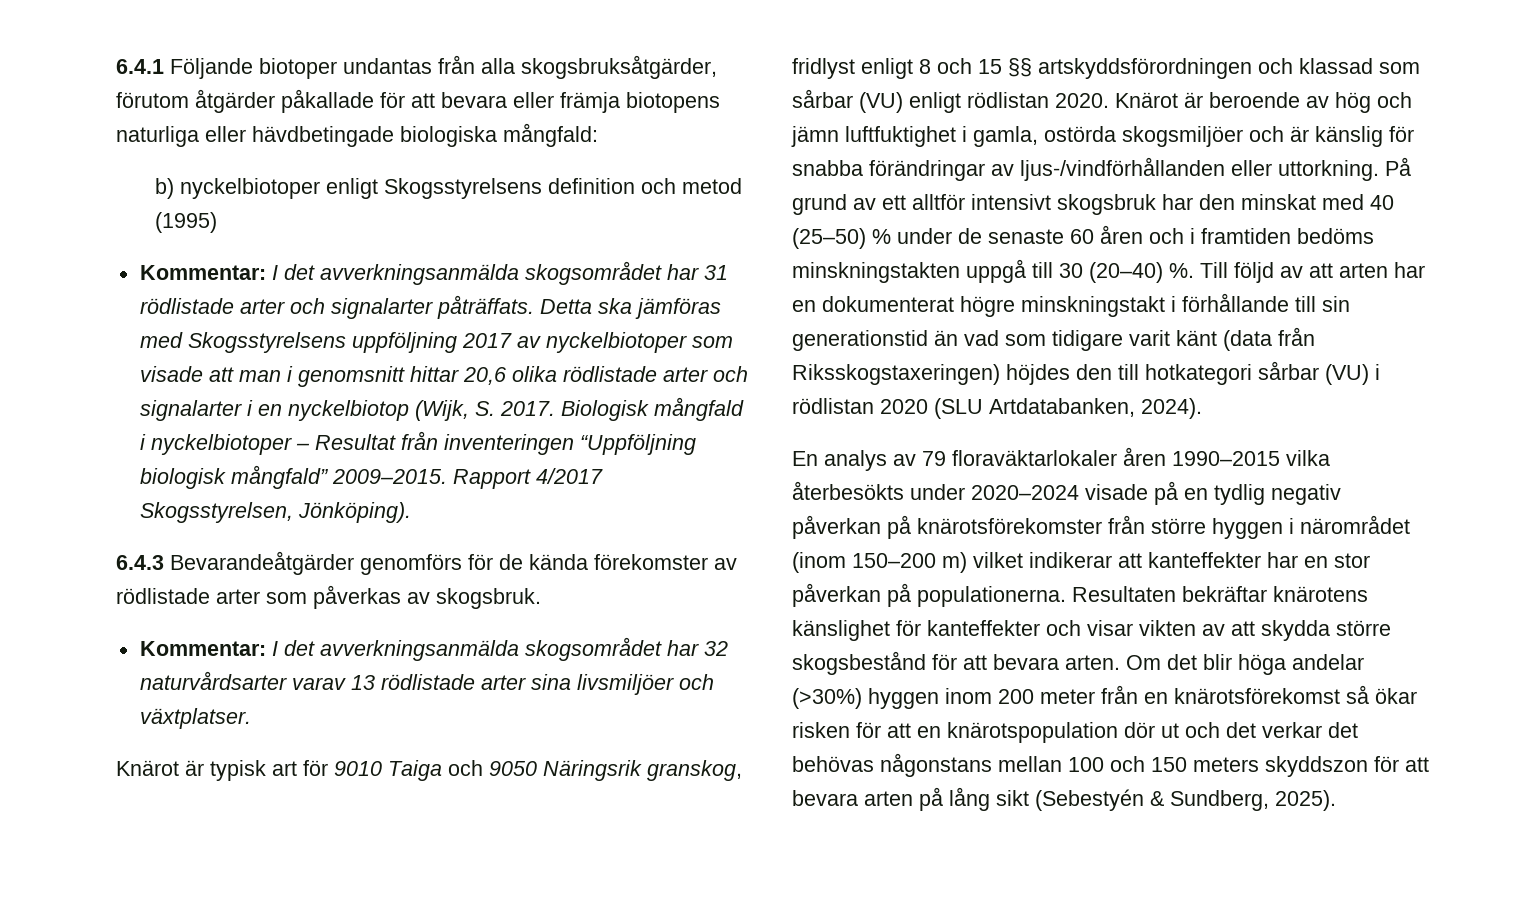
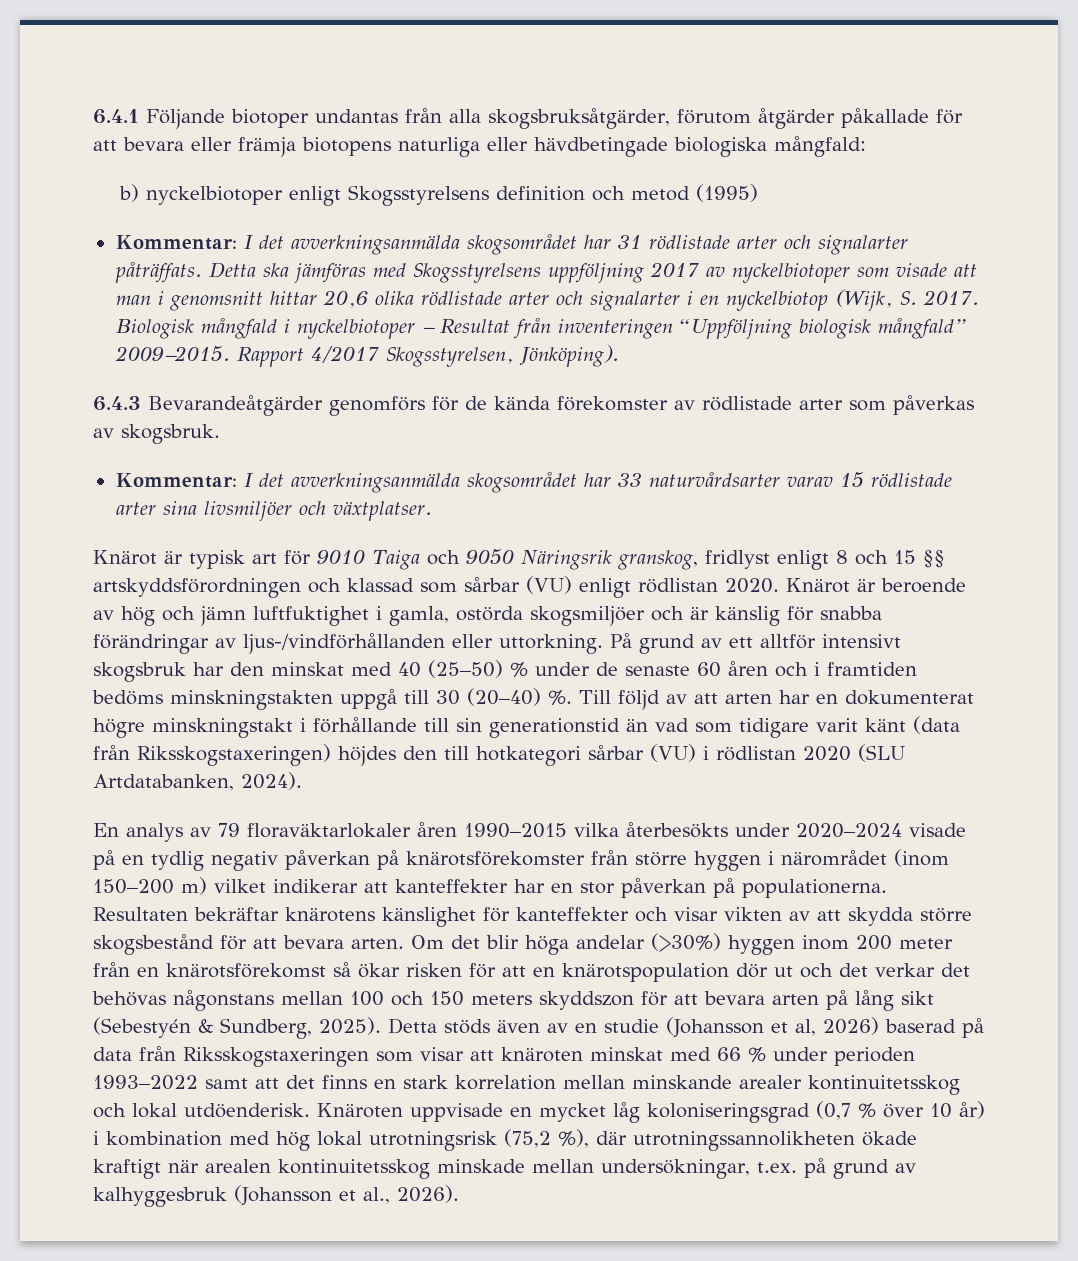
- Kommentar: I det avverkningsanmälda skogsområdet har 32 naturvårdsarter varav 13 rödlistade arter sina livsmiljöer och växtplatser.
+ Kommentar: I det avverkningsanmälda skogsområdet har 33 naturvårdsarter varav 15 rödlistade arter sina livsmiljöer och växtplatser.
+ Detta stöds även av en studie (Johansson et al, 2026) baserad på data från Riksskogstaxeringen som visar att knäroten minskat med 66 % under perioden 1993–2022 samt att det finns en stark korrelation mellan minskande arealer kontinuitetsskog och lokal utdöenderisk. Knäroten uppvisade en mycket låg koloniseringsgrad (0,7 % över 10 år) i kombination med hög lokal utrotningsrisk (75,2 %), där utrotningssannolikheten ökade kraftigt när arealen kontinuitetsskog minskade mellan undersökningar, t.ex. på grund av kalhyggesbruk (Johansson et al., 2026).

